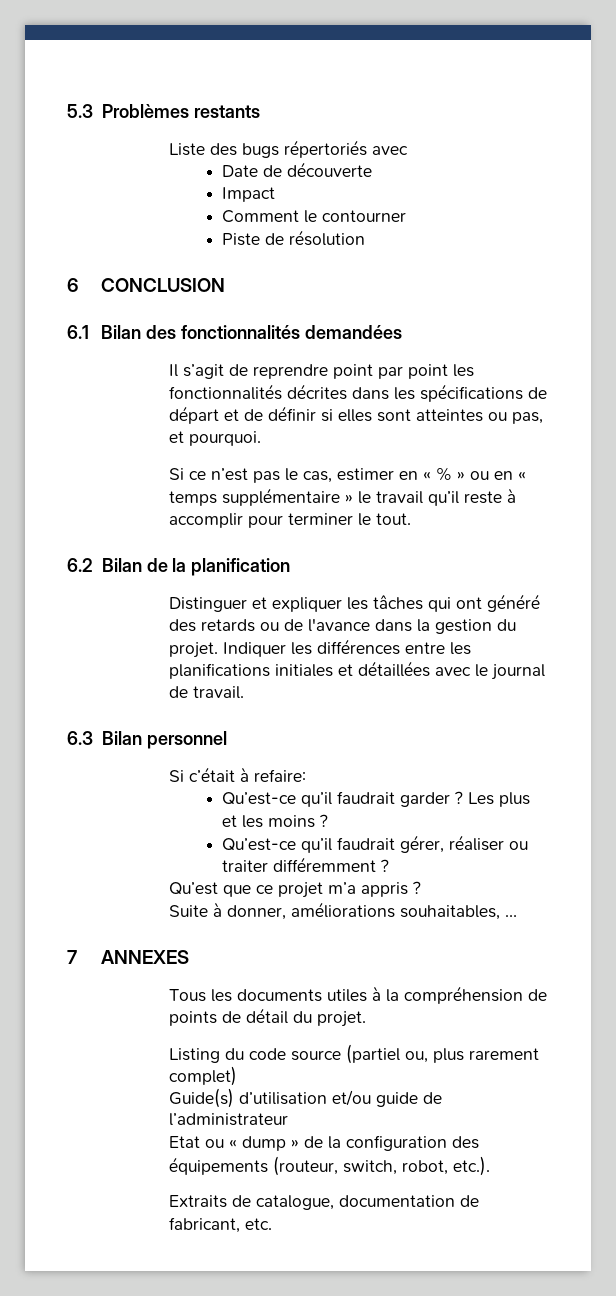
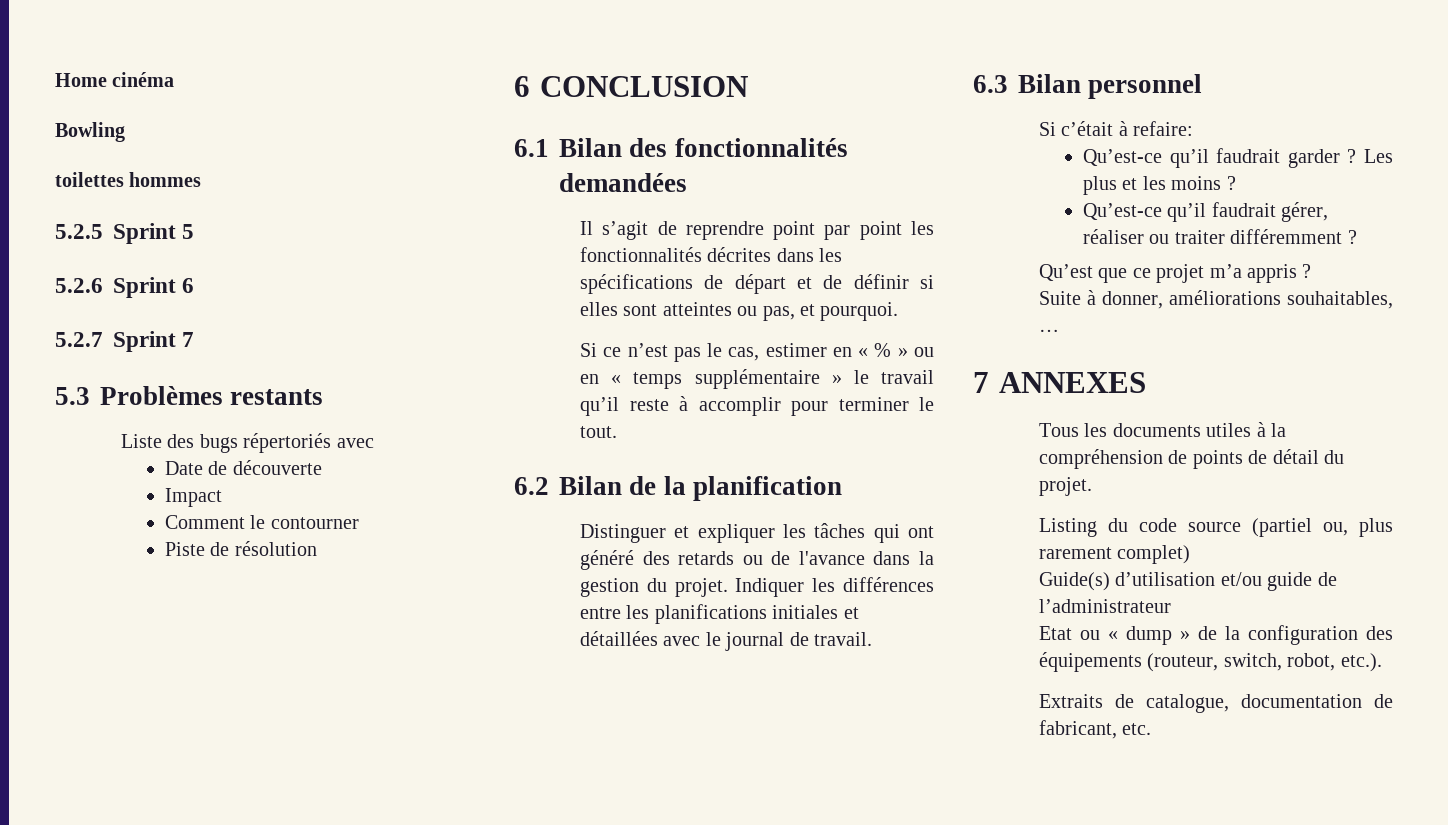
+ Home cinéma
+ Bowling
+ toilettes hommes
+ 5.2.5 Sprint 5
+ 5.2.6 Sprint 6
+ 5.2.7 Sprint 7

